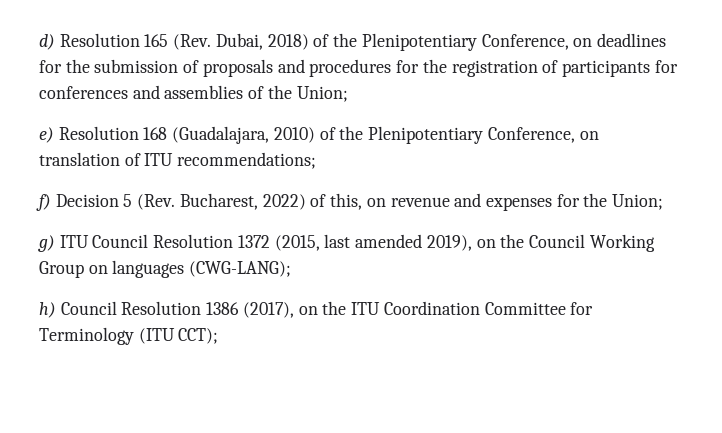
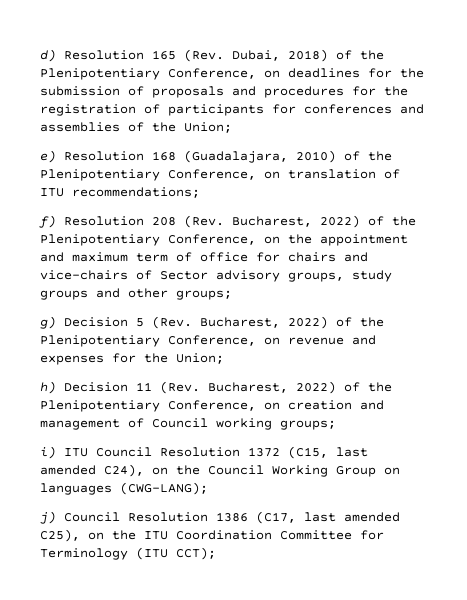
- f) Decision 5 (Rev. Bucharest, 2022) of this, on revenue and expenses for the Union;
+ f) Resolution 208 (Rev. Bucharest, 2022) of the Plenipotentiary Conference, on the appointment and maximum term of office for chairs and vice-chairs of Sector advisory groups, study groups and other groups;
+ g) Decision 5 (Rev. Bucharest, 2022) of the Plenipotentiary Conference, on revenue and expenses for the Union;
- g) ITU Council Resolution 1372 (2015, last amended 2019), on the Council Working Group on languages (CWG-LANG);
+ h) Decision 11 (Rev. Bucharest, 2022) of the Plenipotentiary Conference, on creation and management of Council working groups;
+ i) ITU Council Resolution 1372 (C15, last amended C24), on the Council Working Group on languages (CWG-LANG);
- h) Council Resolution 1386 (2017), on the ITU Coordination Committee for Terminology (ITU CCT);
+ j) Council Resolution 1386 (C17, last amended C25), on the ITU Coordination Committee for Terminology (ITU CCT);

